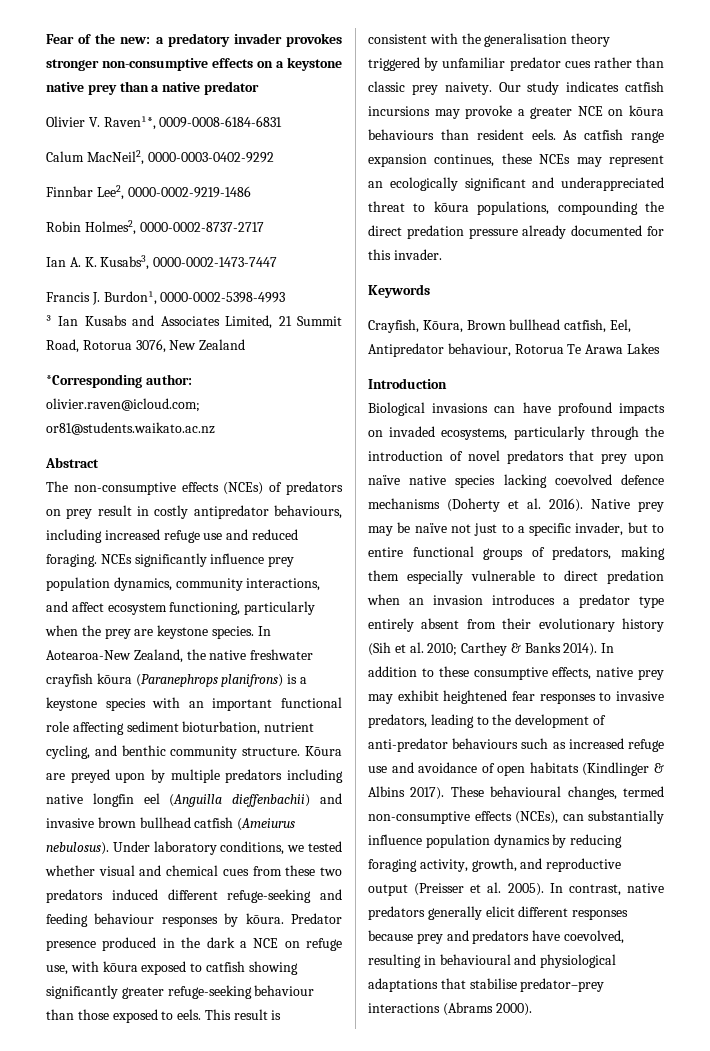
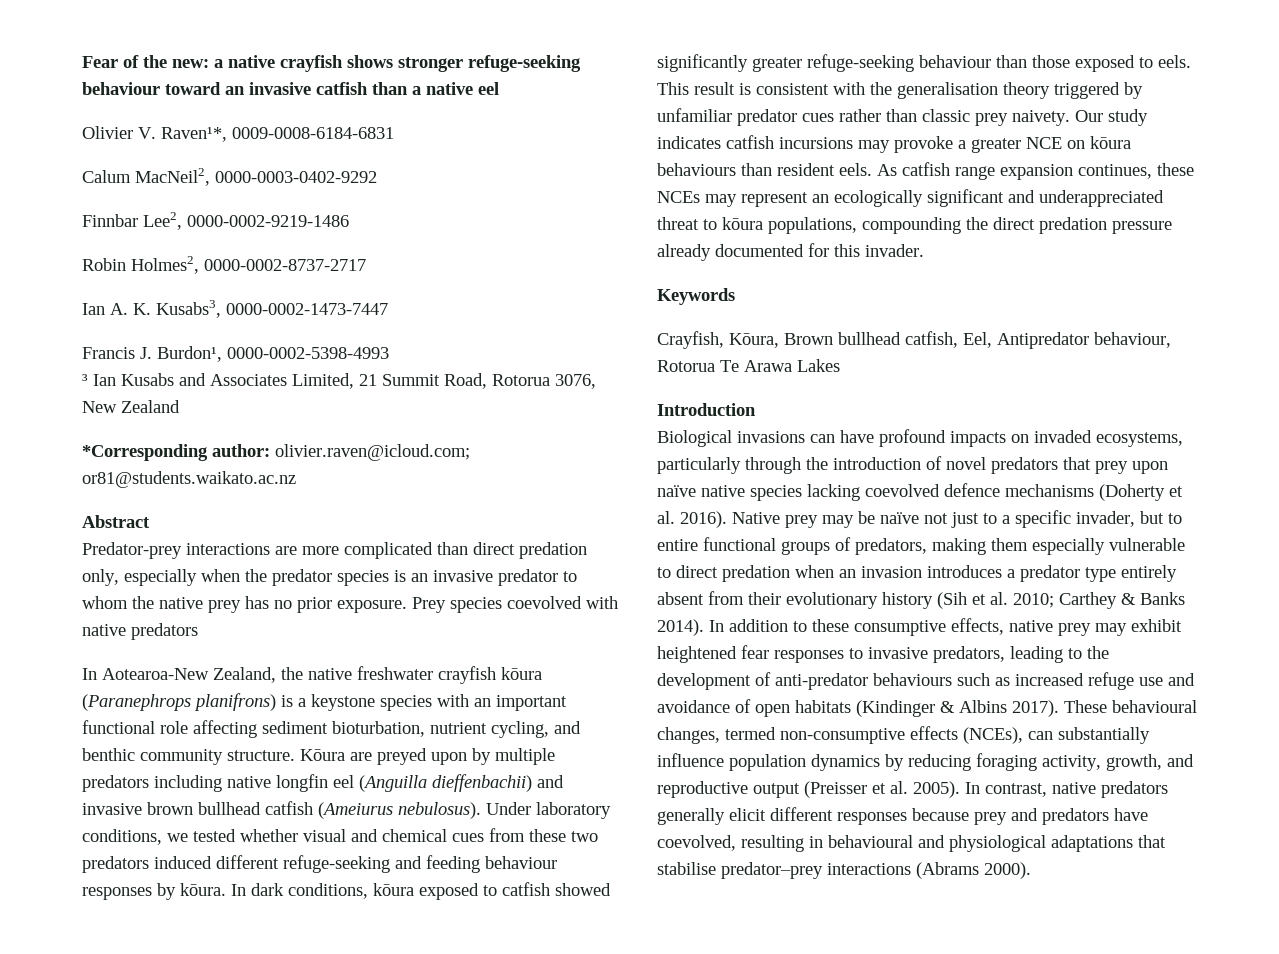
- Fear of the new: a predatory invader provokes stronger non-consumptive effects on a keystone native prey than a native predator
+ Fear of the new: a native crayfish shows stronger refuge-seeking behaviour toward an invasive catfish than a native eel
- The non-consumptive effects (NCEs) of predators on prey result in costly antipredator behaviours, including increased refuge use and reduced foraging. NCEs significantly influence prey population dynamics, community interactions, and affect ecosystem functioning, particularly when the prey are keystone species. In Aotearoa-New Zealand, the native freshwater crayfish kōura (Paranephrops planifrons) is a keystone species with an important functional role affecting sediment bioturbation, nutrient cycling, and benthic community structure.
+ Predator-prey interactions are more complicated than direct predation only, especially when the predator species is an invasive predator to whom the native prey has no prior exposure. Prey species coevolved with native predators
+ In Aotearoa-New Zealand, the native freshwater crayfish kōura (Paranephrops planifrons) is a keystone species with an important functional role affecting sediment bioturbation, nutrient cycling, and benthic community structure.
- Predator presence produced in the dark a NCE on refuge use, with kōura exposed to catfish showing significantly greater refuge-seeking behaviour than those exposed to eels.
+ In dark conditions, kōura exposed to catfish showed significantly greater refuge-seeking behaviour than those exposed to eels.
- In addition to these consumptive effects, native prey may exhibit heightened fear responses to invasive predators, leading to the development of anti-predator behaviours such as increased refuge use and avoidance of open habitats (Kindlinger & Albins 2017).
+ In addition to these consumptive effects, native prey may exhibit heightened fear responses to invasive predators, leading to the development of anti-predator behaviours such as increased refuge use and avoidance of open habitats (Kindinger & Albins 2017).

